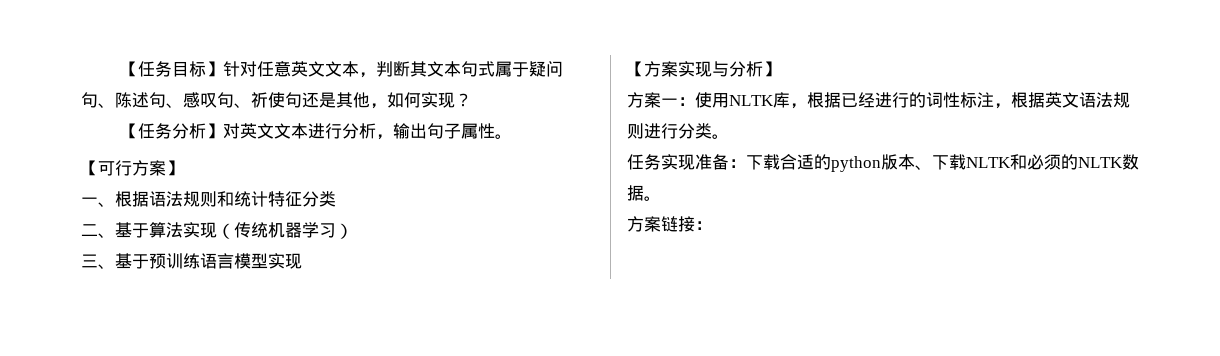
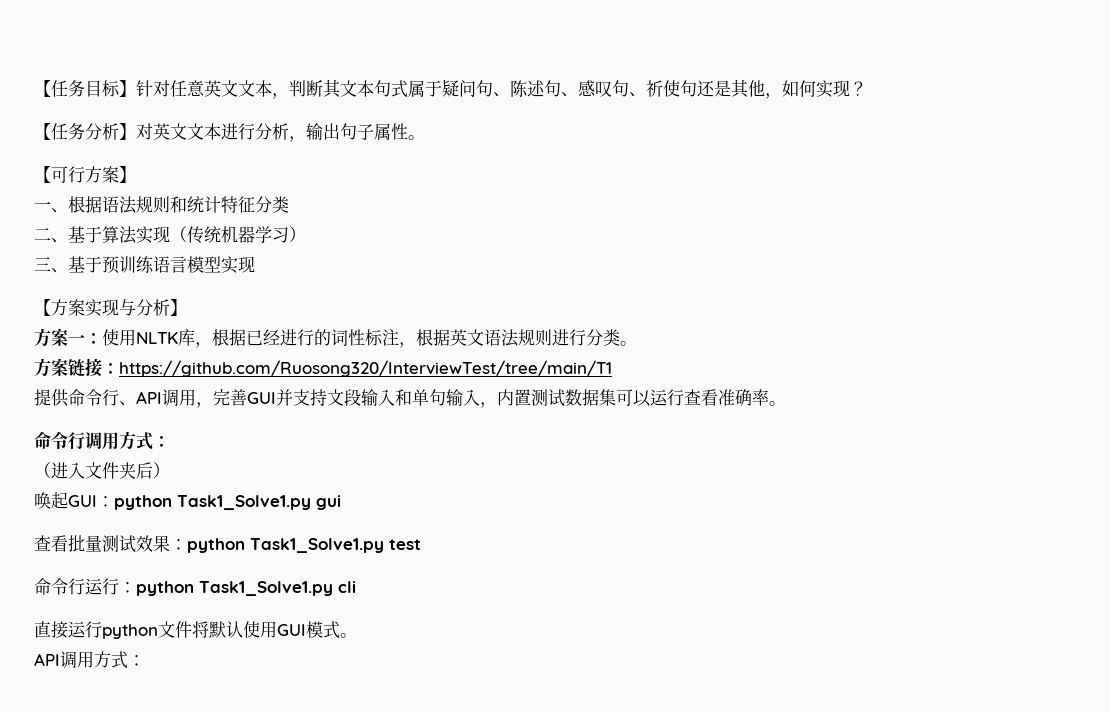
- 任务实现准备：下载合适的python版本、下载NLTK和必须的NLTK数据。
- 方案链接：
+ 方案链接：https://github.com/Ruosong320/InterviewTest/tree/main/T1
+ 提供命令行、API调用，完善GUI并支持文段输入和单句输入，内置测试数据集可以运行查看准确率。
+ 命令行调用方式：
+ （进入文件夹后）
+ 唤起GUI：python Task1_Solve1.py gui
+ 查看批量测试效果：python Task1_Solve1.py test
+ 命令行运行：python Task1_Solve1.py cli
+ 直接运行python文件将默认使用GUI模式。
+ API调用方式：

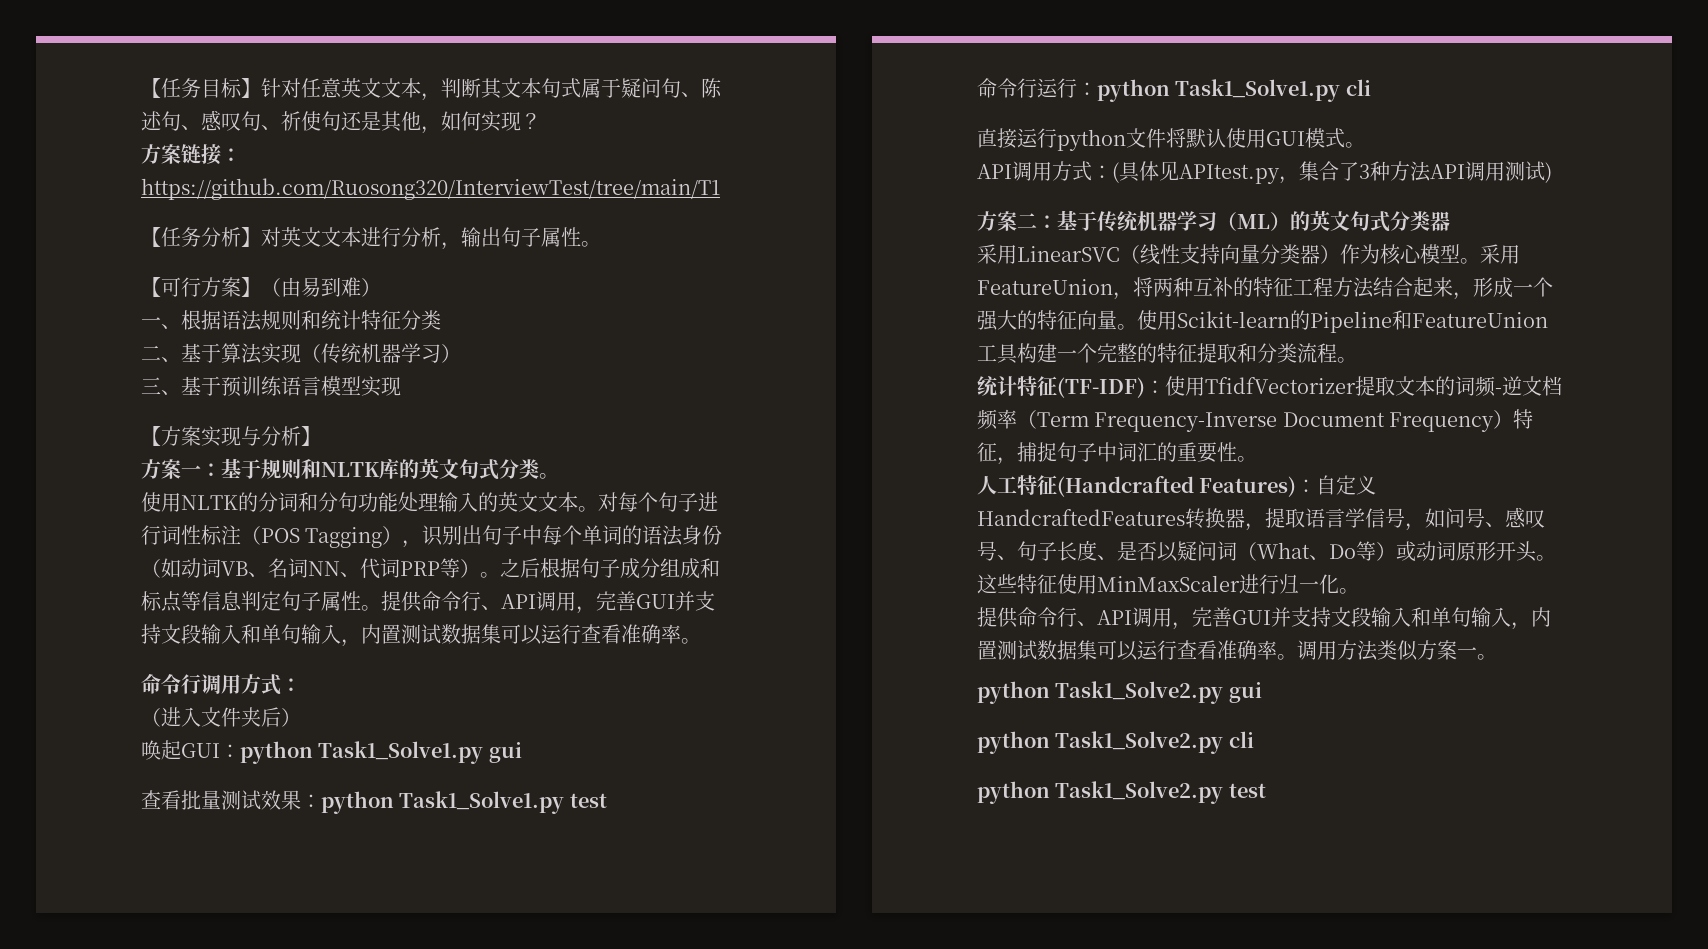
+ 方案链接：https://github.com/Ruosong320/InterviewTest/tree/main/T1
- 【可行方案】
+ 【可行方案】（由易到难）
- 方案一：使用NLTK库，根据已经进行的词性标注，根据英文语法规则进行分类。
- 方案链接：https://github.com/Ruosong320/InterviewTest/tree/main/T1
- 提供命令行、API调用，完善GUI并支持文段输入和单句输入，内置测试数据集可以运行查看准确率。
+ 方案一：基于规则和NLTK库的英文句式分类。
+ 使用NLTK的分词和分句功能处理输入的英文文本。对每个句子进行词性标注（POS Tagging），识别出句子中每个单词的语法身份（如动词VB、名词NN、代词PRP等）。之后根据句子成分组成和标点等信息判定句子属性。提供命令行、API调用，完善GUI并支持文段输入和单句输入，内置测试数据集可以运行查看准确率。
- API调用方式：
+ API调用方式：(具体见APItest.py，集合了3种方法API调用测试)
+ 方案二：基于传统机器学习（ML）的英文句式分类器
+ 采用LinearSVC（线性支持向量分类器）作为核心模型。采用FeatureUnion，将两种互补的特征工程方法结合起来，形成一个强大的特征向量。使用Scikit-learn的Pipeline和FeatureUnion工具构建一个完整的特征提取和分类流程。
+ 统计特征(TF-IDF)：使用TfidfVectorizer提取文本的词频-逆文档频率（Term Frequency-Inverse Document Frequency）特征，捕捉句子中词汇的重要性。
+ 人工特征(Handcrafted Features)：自定义HandcraftedFeatures转换器，提取语言学信号，如问号、感叹号、句子长度、是否以疑问词（What、Do等）或动词原形开头。这些特征使用MinMaxScaler进行归一化。
+ 提供命令行、API调用，完善GUI并支持文段输入和单句输入，内置测试数据集可以运行查看准确率。调用方法类似方案一。
+ python Task1_Solve2.py gui
+ python Task1_Solve2.py cli
+ python Task1_Solve2.py test

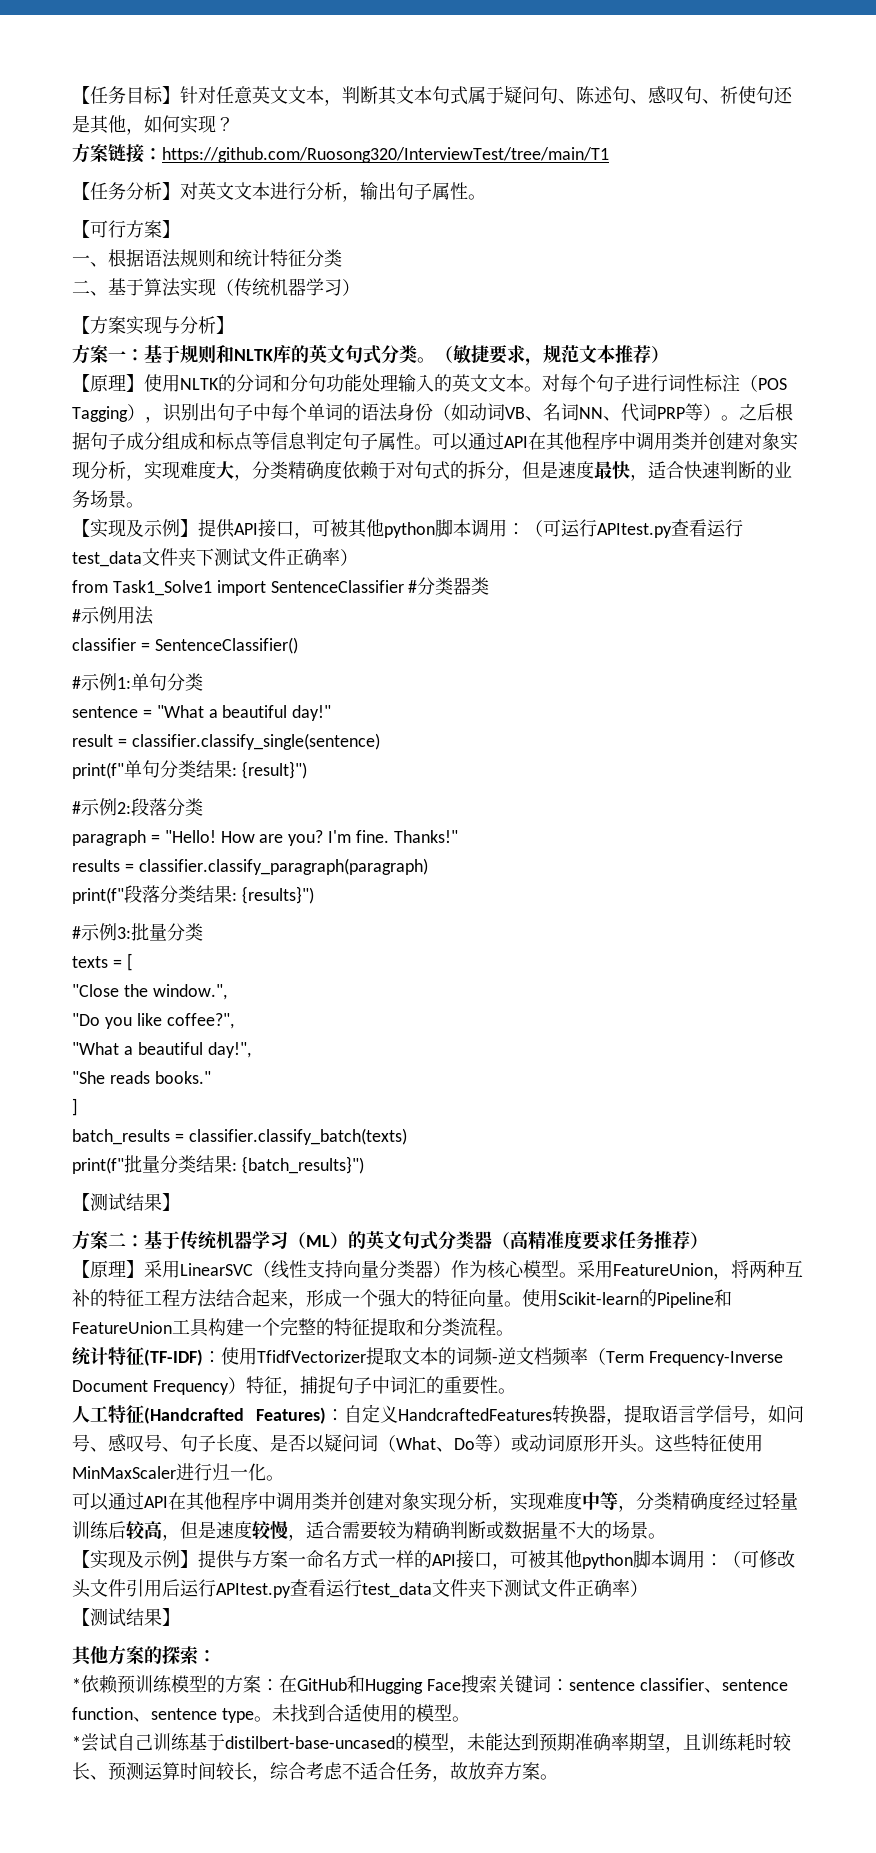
- 【可行方案】（由易到难）
+ 【可行方案】
- 三、基于预训练语言模型实现
- 方案一：基于规则和NLTK库的英文句式分类。
- 使用NLTK的分词和分句功能处理输入的英文文本。
+ 方案一：基于规则和NLTK库的英文句式分类。（敏捷要求，规范文本推荐）
+ 【原理】使用NLTK的分词和分句功能处理输入的英文文本。
- 之后根据句子成分组成和标点等信息判定句子属性。提供命令行、API调用，完善GUI并支持文段输入和单句输入，内置测试数据集可以运行查看准确率。
- 命令行调用方式：
- （进入文件夹后）
- 唤起GUI：python Task1_Solve1.py gui
- 查看批量测试效果：python Task1_Solve1.py test
- 命令行运行：python Task1_Solve1.py cli
- 直接运行python文件将默认使用GUI模式。
- API调用方式：(具体见APItest.py，集合了3种方法API调用测试)
+ 之后根据句子成分组成和标点等信息判定句子属性。可以通过API在其他程序中调用类并创建对象实现分析，实现难度大，分类精确度依赖于对句式的拆分，但是速度最快，适合快速判断的业务场景。
+ 【实现及示例】提供API接口，可被其他python脚本调用：（可运行APItest.py查看运行test_data文件夹下测试文件正确率）
+ from Task1_Solve1 import SentenceClassifier #分类器类
+ #示例用法
+ classifier = SentenceClassifier()
+ #示例1:单句分类
+ sentence = "What a beautiful day!"
+ result = classifier.classify_single(sentence)
+ print(f"单句分类结果: {result}")
+ #示例2:段落分类
+ paragraph = "Hello! How are you? I'm fine. Thanks!"
+ results = classifier.classify_paragraph(paragraph)
+ print(f"段落分类结果: {results}")
+ #示例3:批量分类
+ texts = [
+ "Close the window.",
+ "Do you like coffee?",
+ "What a beautiful day!",
+ "She reads books."
+ ]
+ batch_results = classifier.classify_batch(texts)
+ print(f"批量分类结果: {batch_results}")
+ 【测试结果】
- 方案二：基于传统机器学习（ML）的英文句式分类器
- 采用LinearSVC（线性支持向量分类器）作为核心模型。
+ 方案二：基于传统机器学习（ML）的英文句式分类器（高精准度要求任务推荐）
+ 【原理】采用LinearSVC（线性支持向量分类器）作为核心模型。
- 提供命令行、API调用，完善GUI并支持文段输入和单句输入，内置测试数据集可以运行查看准确率。调用方法类似方案一。
- python Task1_Solve2.py gui
- python Task1_Solve2.py cli
- python Task1_Solve2.py test
+ 可以通过API在其他程序中调用类并创建对象实现分析，实现难度中等，分类精确度经过轻量训练后较高，但是速度较慢，适合需要较为精确判断或数据量不大的场景。
+ 【实现及示例】提供与方案一命名方式一样的API接口，可被其他python脚本调用：（可修改头文件引用后运行APItest.py查看运行test_data文件夹下测试文件正确率）
+ 【测试结果】
+ 其他方案的探索：
+ *依赖预训练模型的方案：在GitHub和Hugging Face搜索关键词：sentence classifier、sentence function、sentence type。未找到合适使用的模型。
+ *尝试自己训练基于distilbert-base-uncased的模型，未能达到预期准确率期望，且训练耗时较长、预测运算时间较长，综合考虑不适合任务，故放弃方案。

